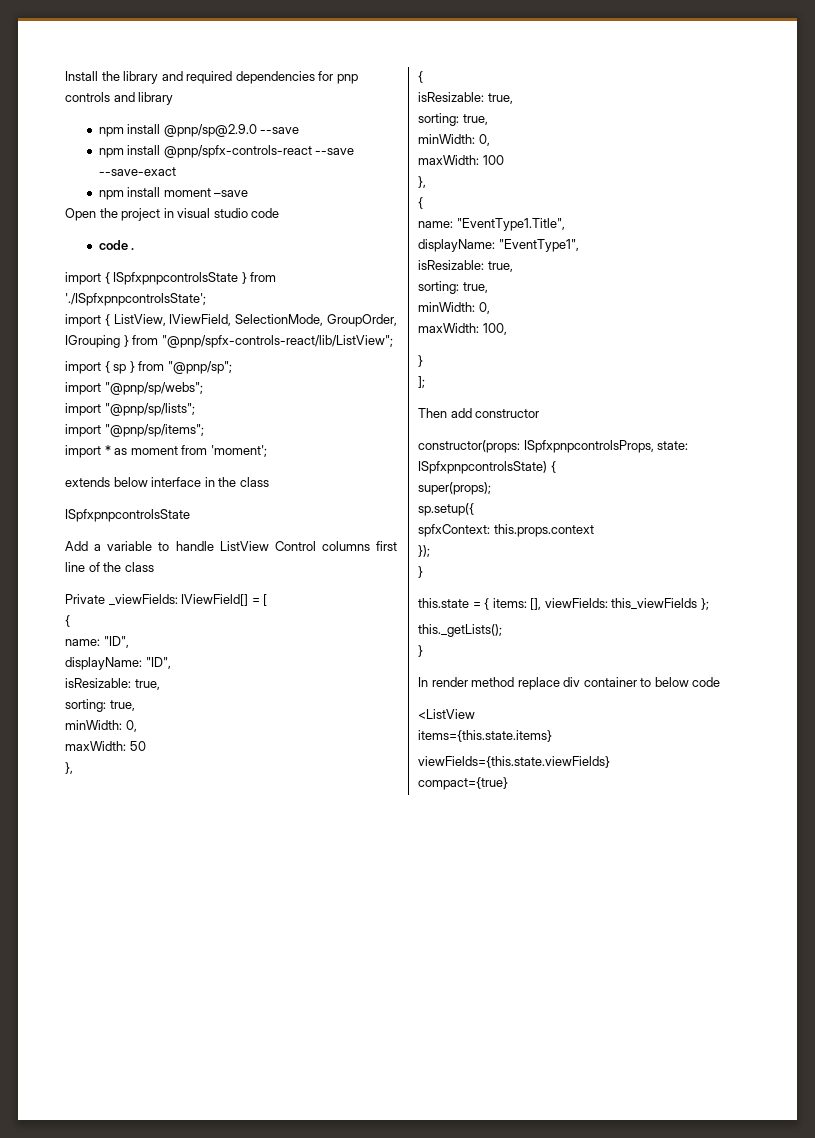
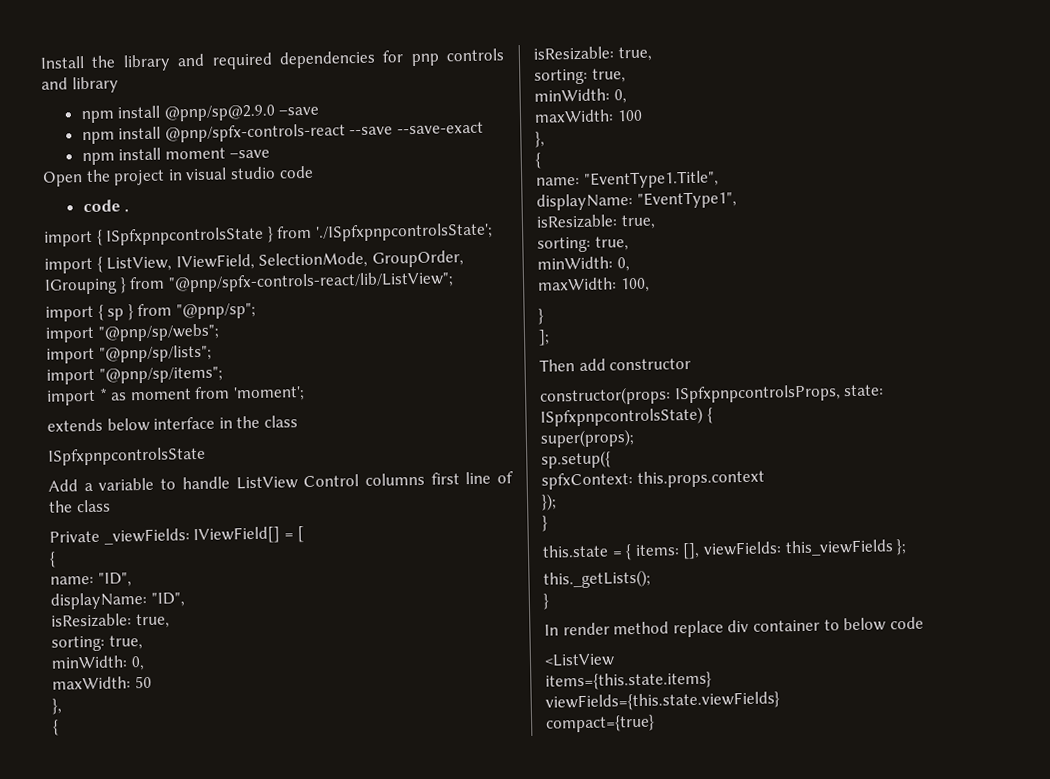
- npm install @pnp/sp@2.9.0 --save
+ npm install @pnp/sp@2.9.0 –save

